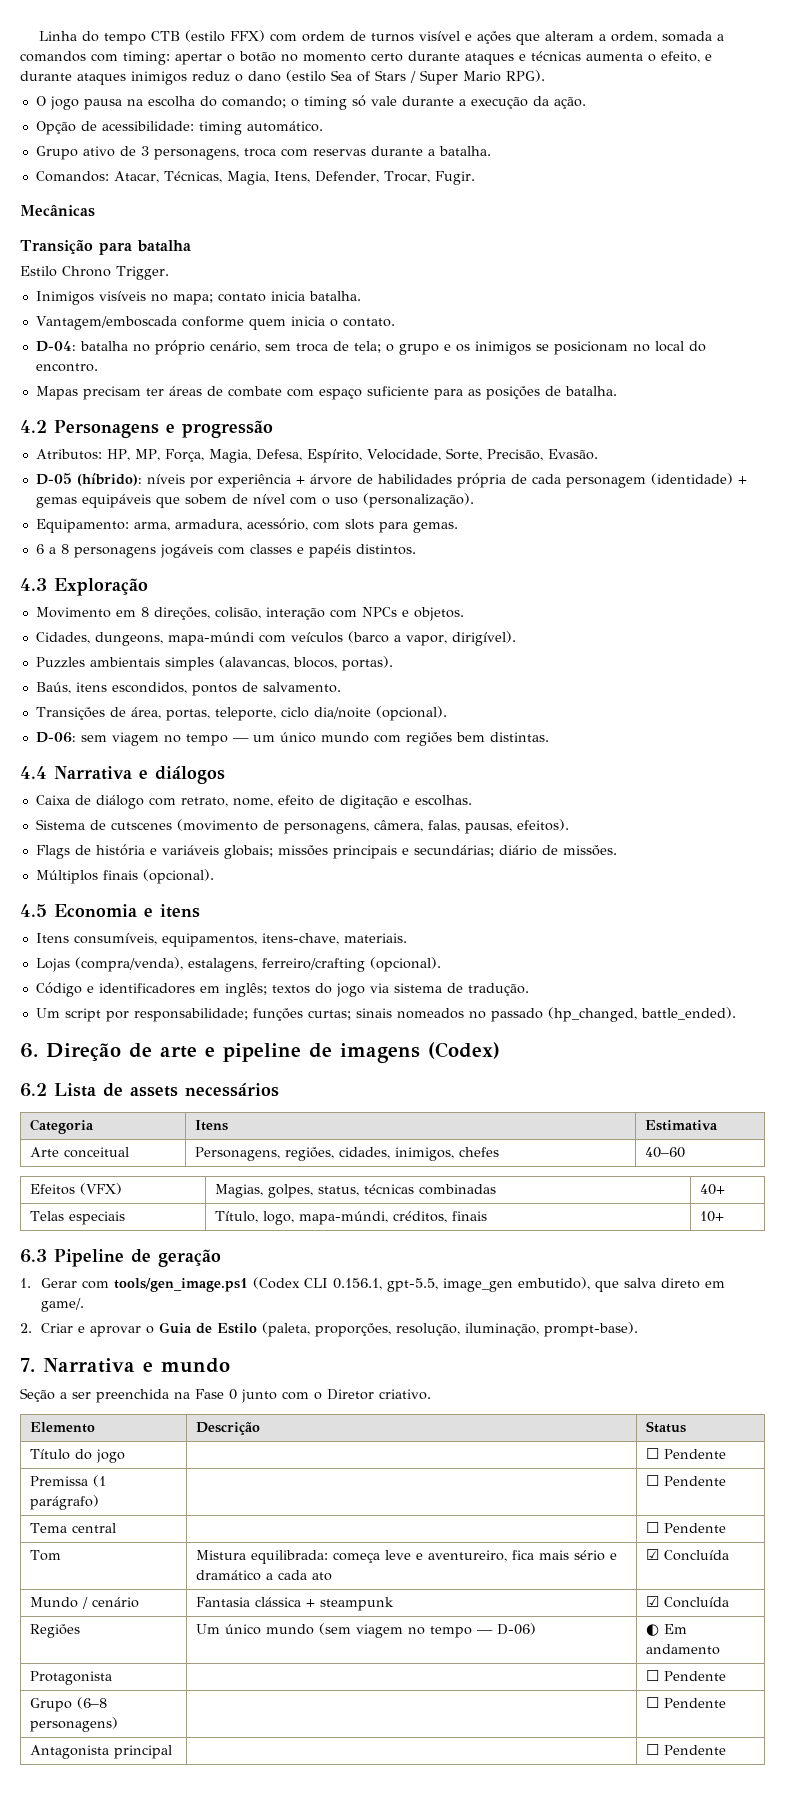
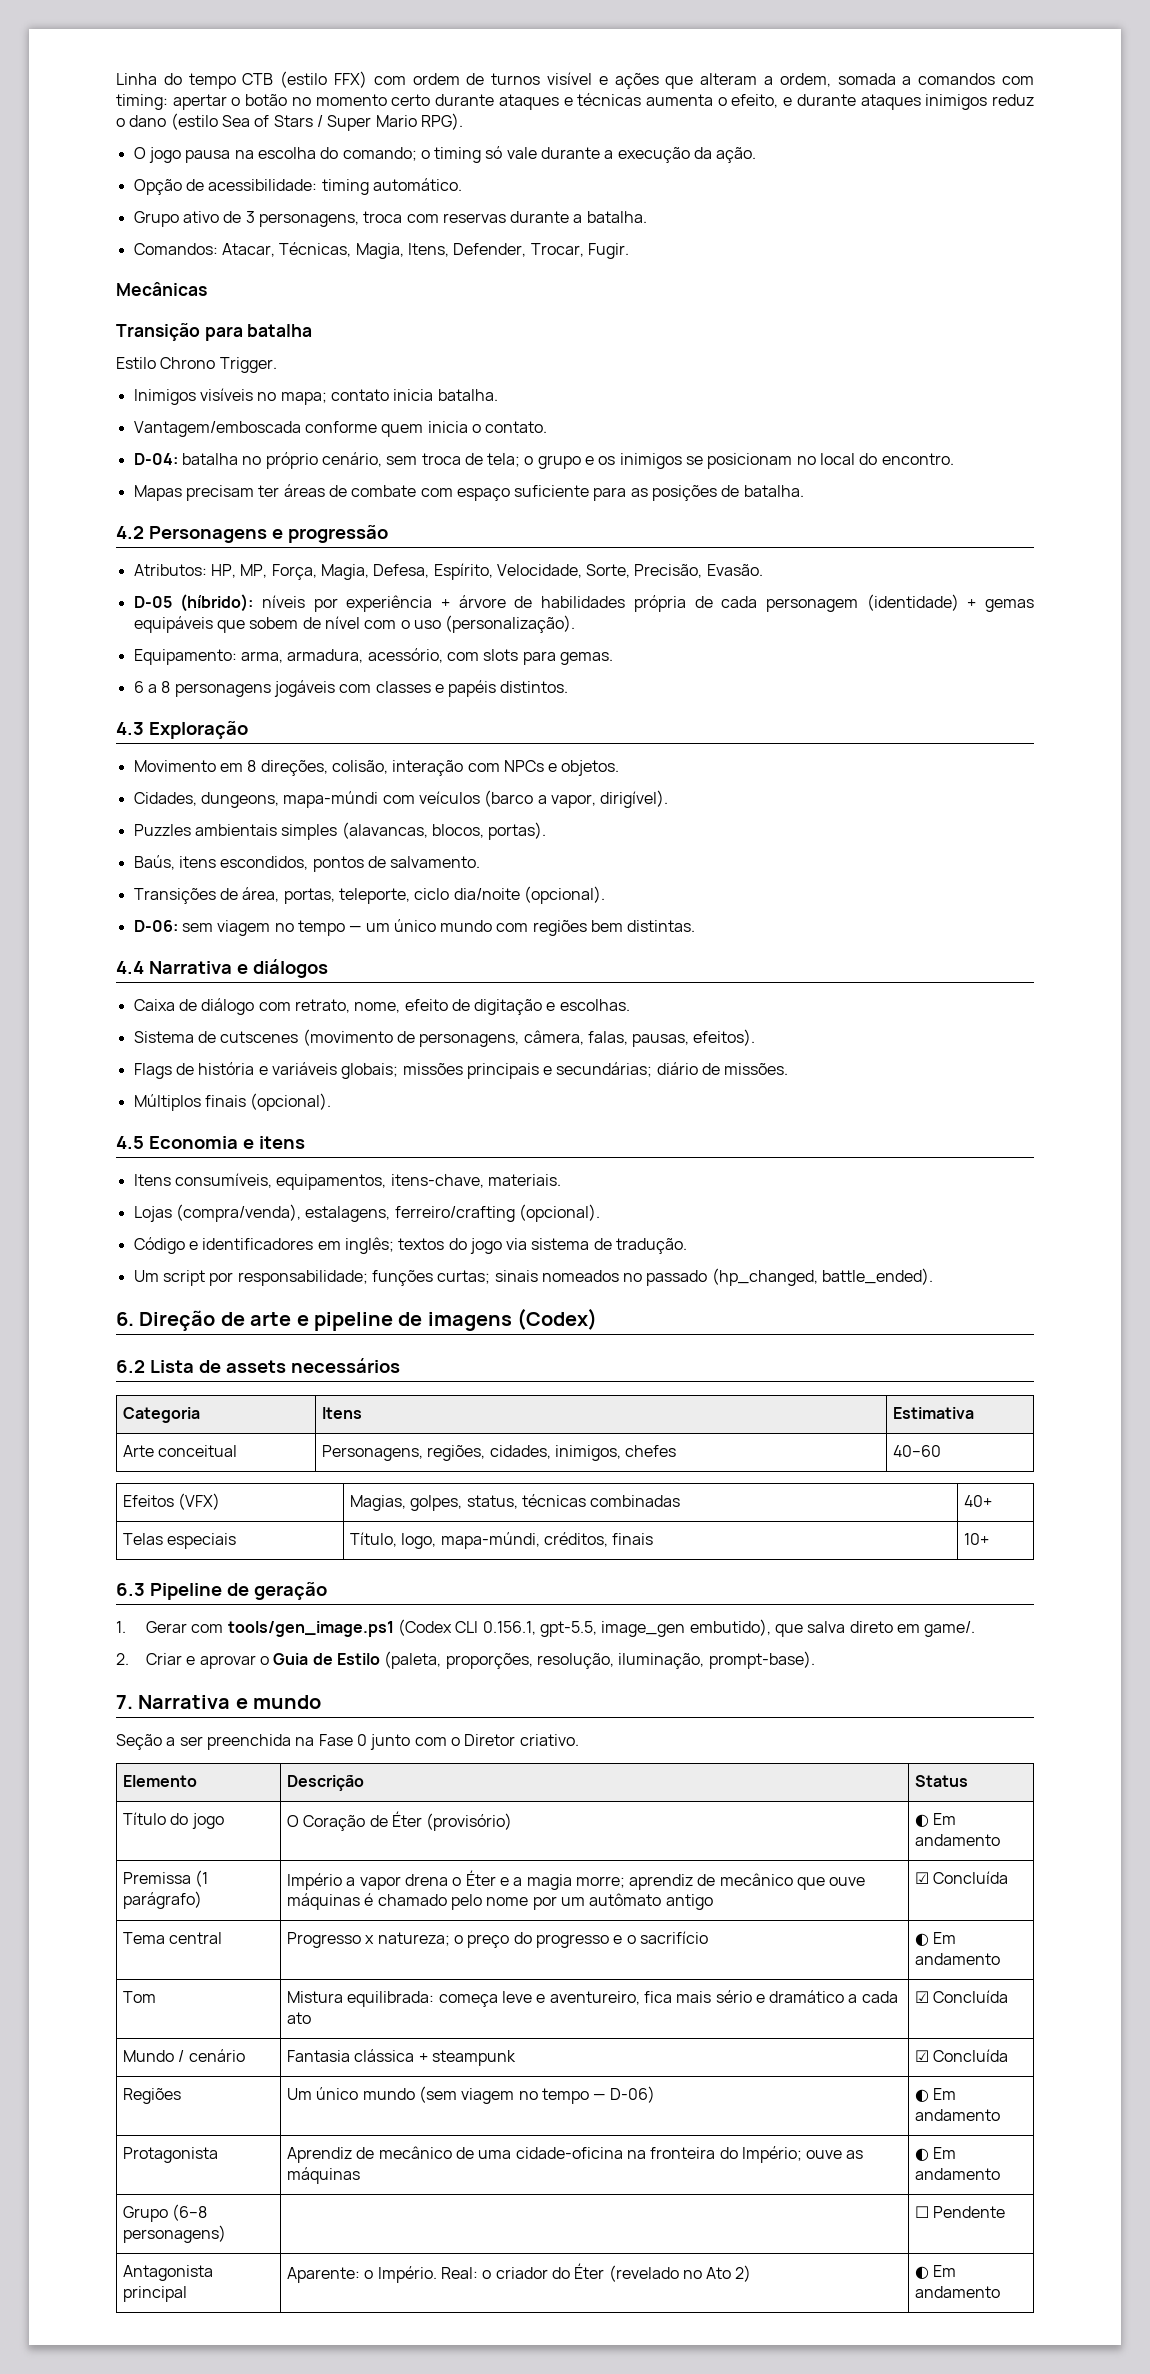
- Título do jogo | | ☐ Pendente
- Premissa (1 parágrafo) | | ☐ Pendente
- Tema central | | ☐ Pendente
+ Título do jogo | O Coração de Éter (provisório) | ◐ Em andamento
+ Premissa (1 parágrafo) | Império a vapor drena o Éter e a magia morre; aprendiz de mecânico que ouve máquinas é chamado pelo nome por um autômato antigo | ☑ Concluída
+ Tema central | Progresso x natureza; o preço do progresso e o sacrifício | ◐ Em andamento
- Protagonista | | ☐ Pendente
+ Protagonista | Aprendiz de mecânico de uma cidade-oficina na fronteira do Império; ouve as máquinas | ◐ Em andamento
- Antagonista principal | | ☐ Pendente
+ Antagonista principal | Aparente: o Império. Real: o criador do Éter (revelado no Ato 2) | ◐ Em andamento

